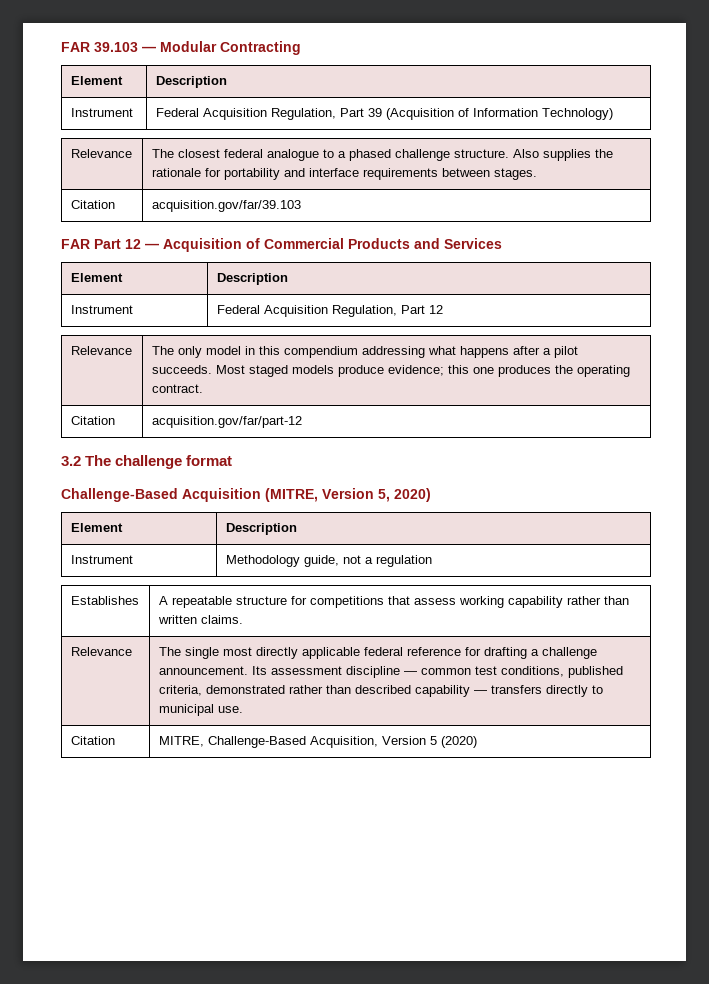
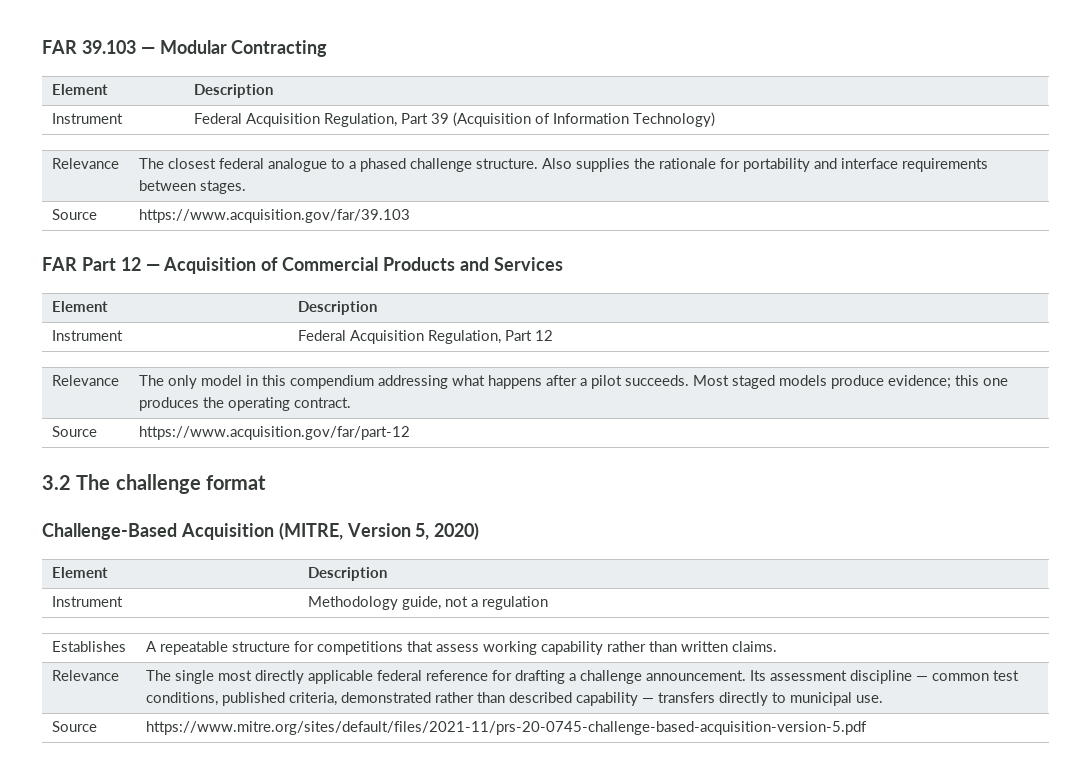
- Citation | acquisition.gov/far/39.103
+ Source | https://www.acquisition.gov/far/39.103
- Citation | acquisition.gov/far/part-12
+ Source | https://www.acquisition.gov/far/part-12
- Citation | MITRE, Challenge-Based Acquisition, Version 5 (2020)
+ Source | https://www.mitre.org/sites/default/files/2021-11/prs-20-0745-challenge-based-acquisition-version-5.pdf

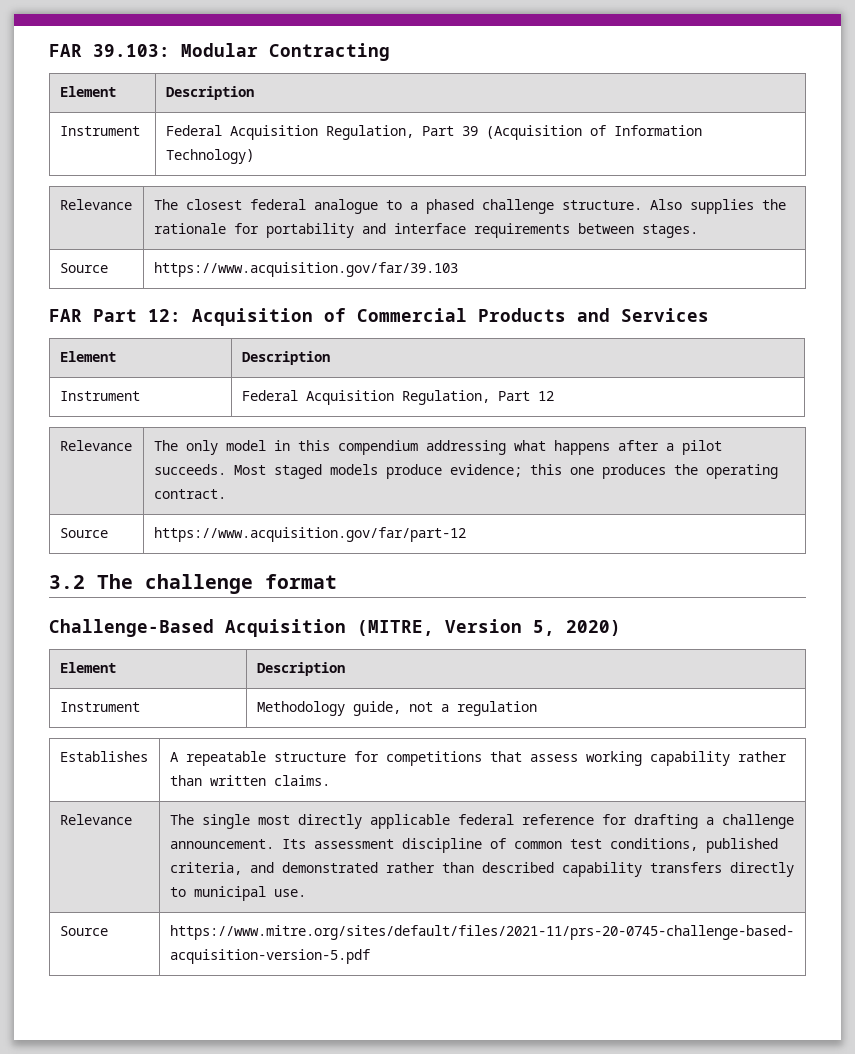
- FAR 39.103 — Modular Contracting
+ FAR 39.103: Modular Contracting
- FAR Part 12 — Acquisition of Commercial Products and Services
+ FAR Part 12: Acquisition of Commercial Products and Services
- Relevance | The single most directly applicable federal reference for drafting a challenge announcement. Its assessment discipline — common test conditions, published criteria, demonstrated rather than described capability — transfers directly to municipal use.
+ Relevance | The single most directly applicable federal reference for drafting a challenge announcement. Its assessment discipline of common test conditions, published criteria, and demonstrated rather than described capability transfers directly to municipal use.

